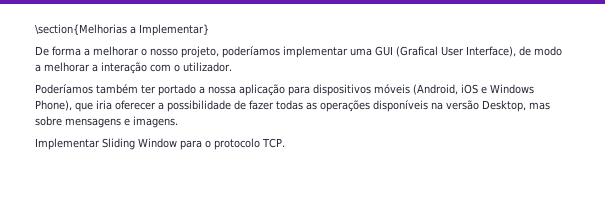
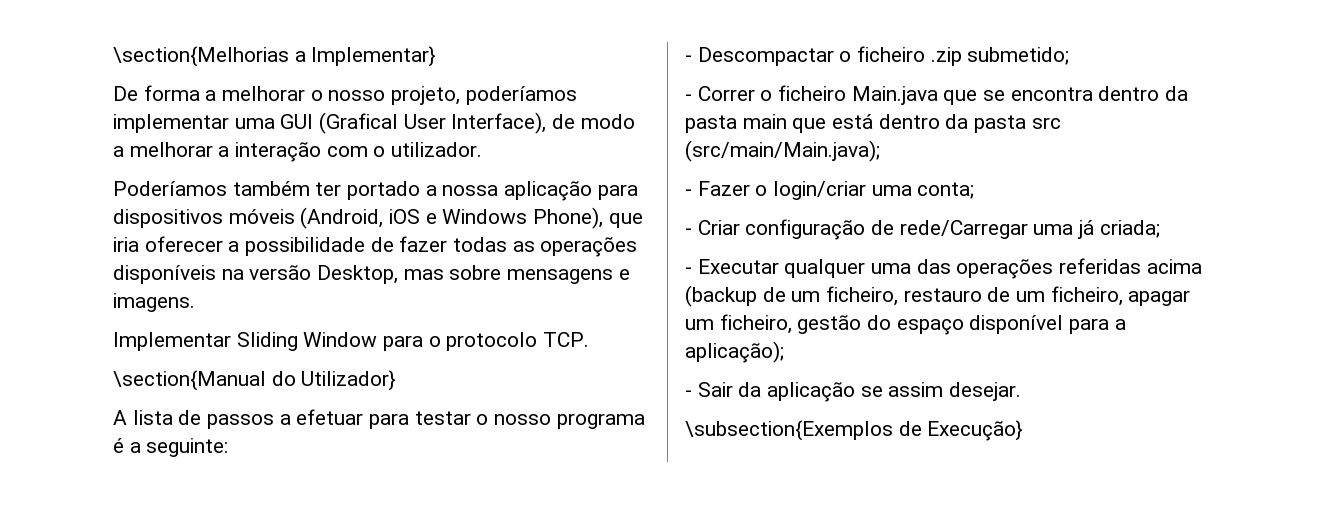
+ \section{Manual do Utilizador}
+ A lista de passos a efetuar para testar o nosso programa é a seguinte:
+ - Descompactar o ficheiro .zip submetido;
+ - Correr o ficheiro Main.java que se encontra dentro da pasta main que está dentro da pasta src (src/main/Main.java);
+ - Fazer o login/criar uma conta;
+ - Criar configuração de rede/Carregar uma já criada;
+ - Executar qualquer uma das operações referidas acima (backup de um ficheiro, restauro de um ficheiro, apagar um ficheiro, gestão do espaço disponível para a aplicação);
+ - Sair da aplicação se assim desejar.
+ \subsection{Exemplos de Execução}

